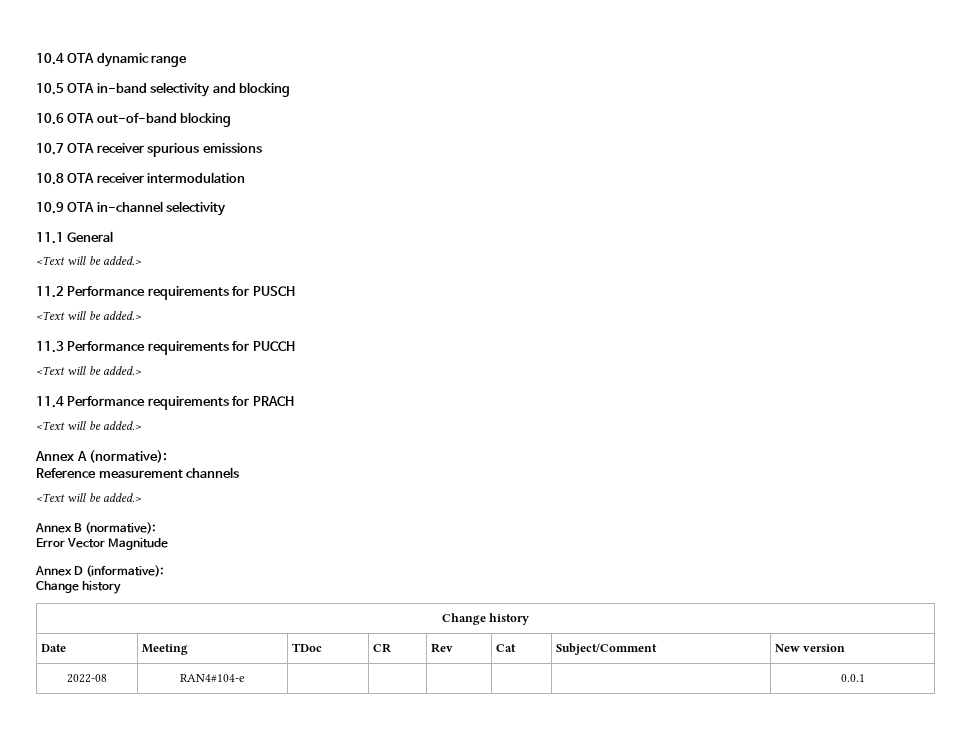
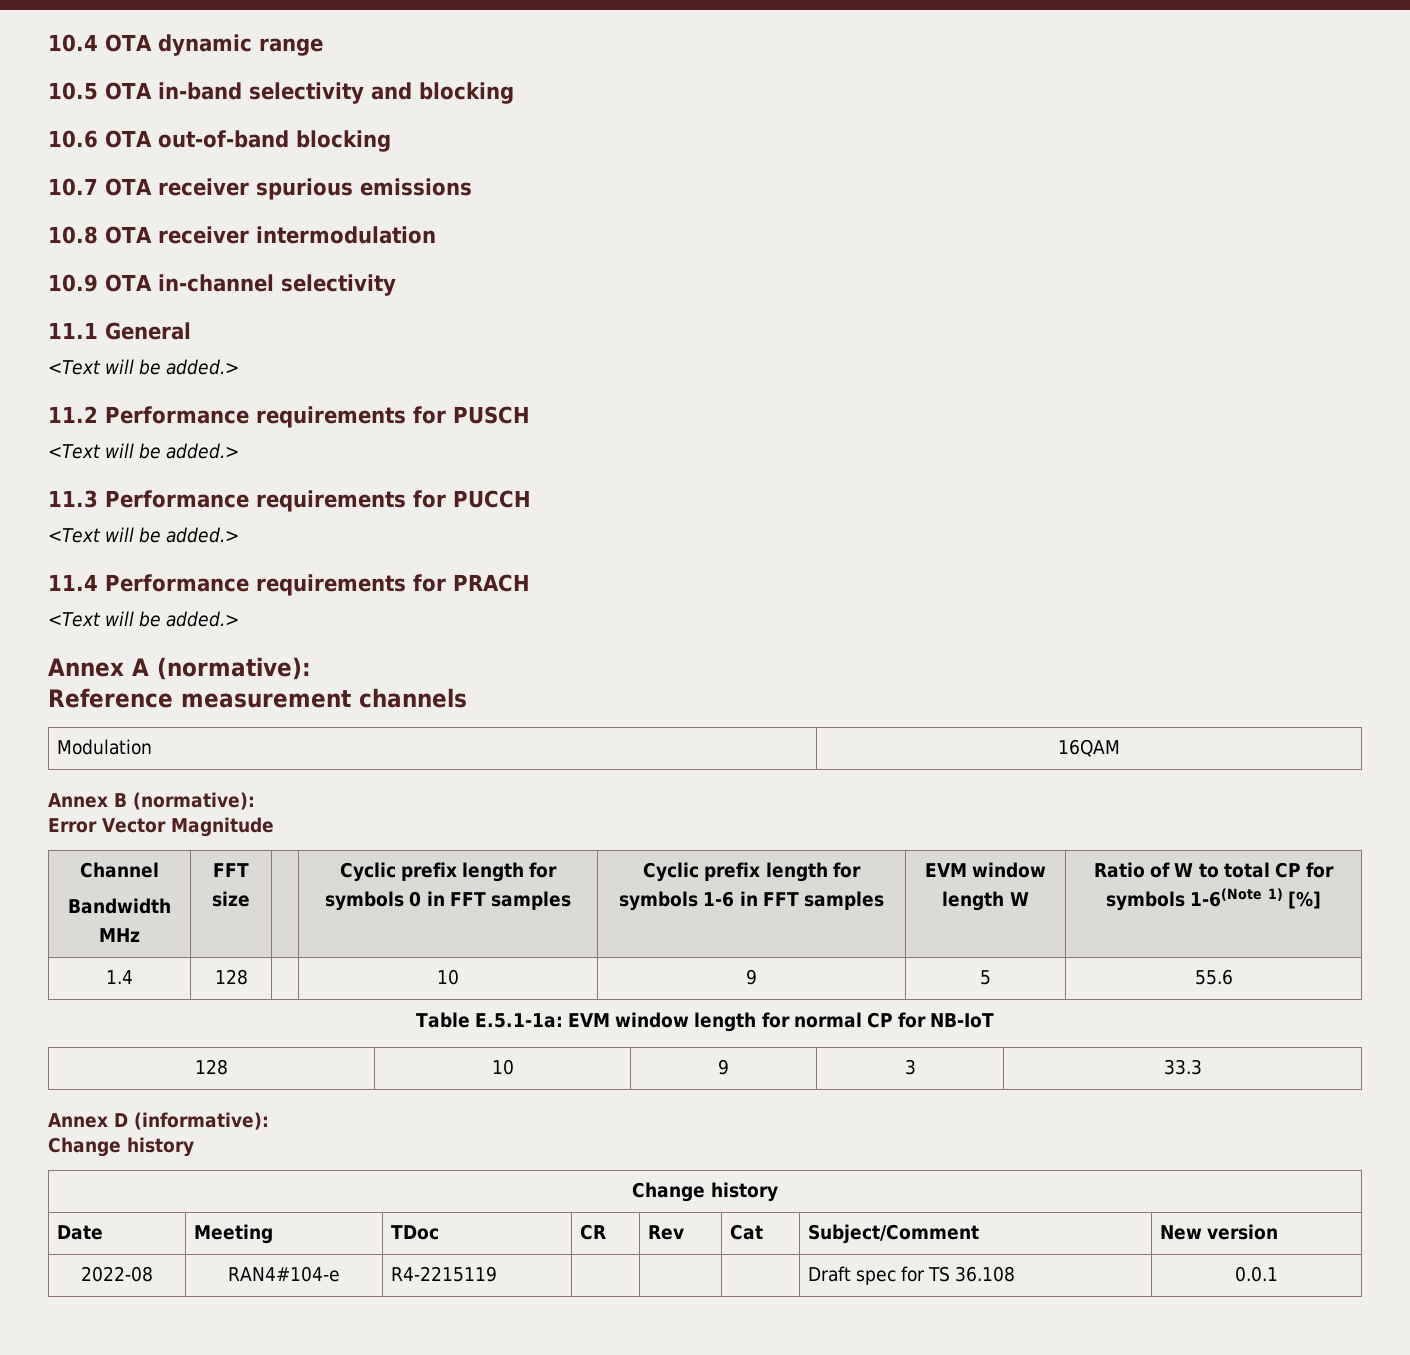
  Reference measurement channels
- <Text will be added.>
+ Modulation | 16QAM
+ Channel
+ Bandwidth MHz | FFT size | | Cyclic prefix length for symbols 0 in FFT samples | Cyclic prefix length for symbols 1-6 in FFT samples | EVM window length W | Ratio of W to total CP for symbols 1-6(Note 1) [%]
+ 1.4 | 128 | | 10 | 9 | 5 | 55.6
+ Table E.5.1-1a: EVM window length for normal CP for NB-IoT
+ 128 | 10 | 9 | 3 | 33.3
- 2022-08 | RAN4#104-e | | | | | | 0.0.1
+ 2022-08 | RAN4#104-e | R4-2215119 | | | | Draft spec for TS 36.108 | 0.0.1

